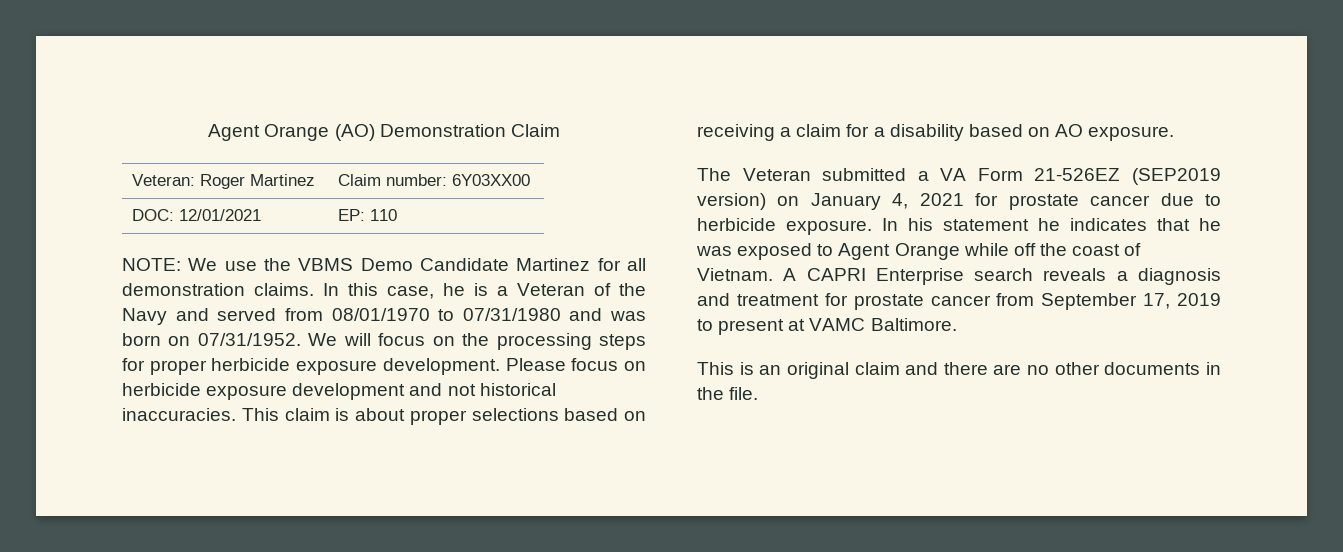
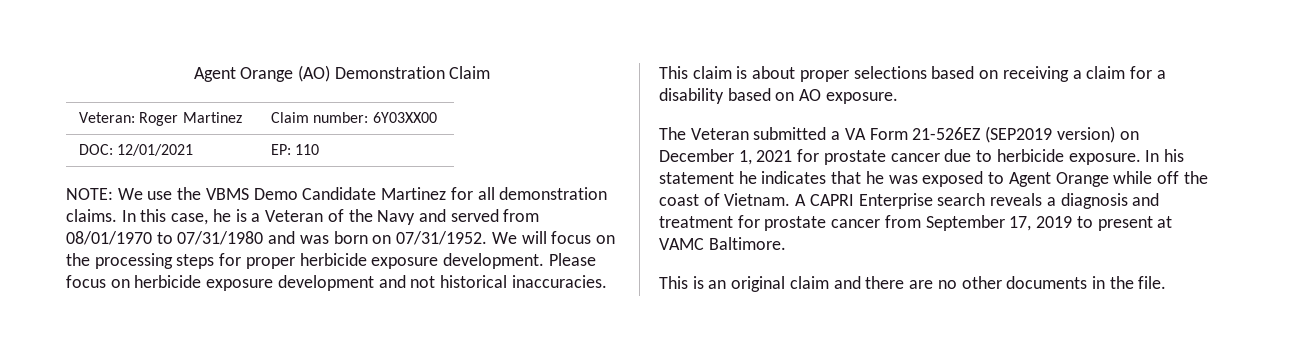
- The Veteran submitted a VA Form 21-526EZ (SEP2019 version) on January 4, 2021 for prostate cancer due to herbicide exposure.
+ The Veteran submitted a VA Form 21-526EZ (SEP2019 version) on December 1, 2021 for prostate cancer due to herbicide exposure.

